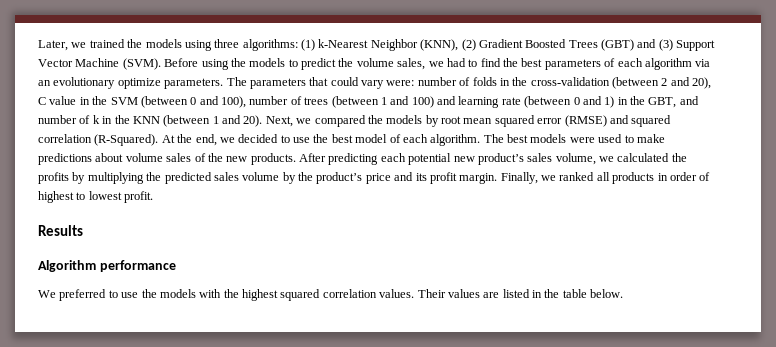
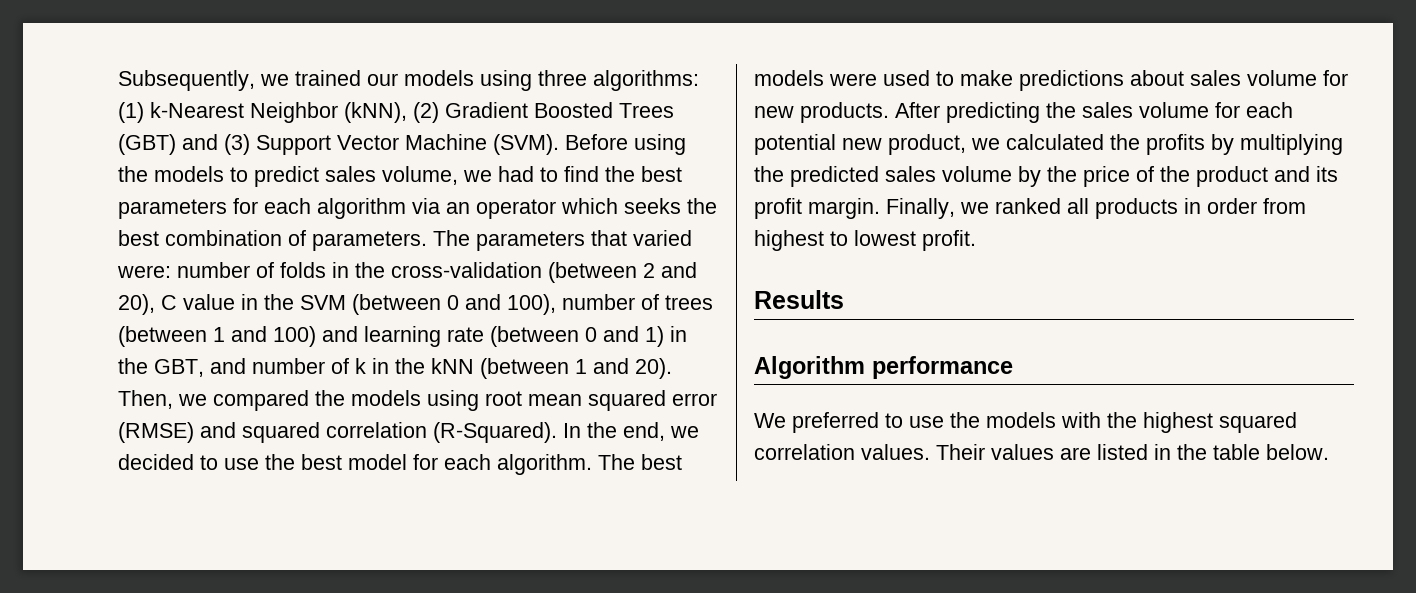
- Later, we trained the models using three algorithms: (1) k-Nearest Neighbor (KNN), (2) Gradient Boosted Trees (GBT) and (3) Support Vector Machine (SVM).
+ Subsequently, we trained our models using three algorithms: (1) k-Nearest Neighbor (kNN), (2) Gradient Boosted Trees (GBT) and (3) Support Vector Machine (SVM).
- Before using the models to predict the volume sales, we had to find the best parameters of each algorithm via an evolutionary optimize parameters.
+ Before using the models to predict sales volume, we had to find the best parameters for each algorithm via an operator which seeks the best combination of parameters.
- The parameters that could vary were: number of folds in the cross-validation (between 2 and 20), C value in the SVM (between 0 and 100), number of trees (between 1 and 100) and learning rate (between 0 and 1) in the GBT, and number of k in the KNN (between 1 and 20).
+ The parameters that varied were: number of folds in the cross-validation (between 2 and 20), C value in the SVM (between 0 and 100), number of trees (between 1 and 100) and learning rate (between 0 and 1) in the GBT, and number of k in the kNN (between 1 and 20).
- Next, we compared the models by root mean squared error (RMSE) and squared correlation (R-Squared).
+ Then, we compared the models using root mean squared error (RMSE) and squared correlation (R-Squared).
- At the end, we decided to use the best model of each algorithm.
+ In the end, we decided to use the best model for each algorithm.
- The best models were used to make predictions about volume sales of the new products. After predicting each potential new product’s sales volume, we calculated the profits by multiplying the predicted sales volume by the product’s price and its profit margin.
+ The best models were used to make predictions about sales volume for new products. After predicting the sales volume for each potential new product, we calculated the profits by multiplying the predicted sales volume by the price of the product and its profit margin.
- Finally, we ranked all products in order of highest to lowest profit.
+ Finally, we ranked all products in order from highest to lowest profit.

